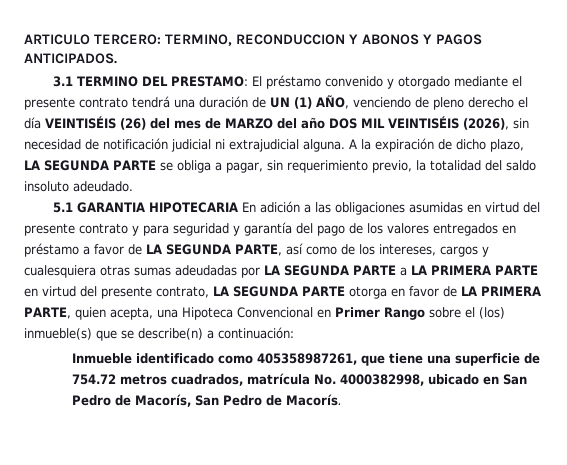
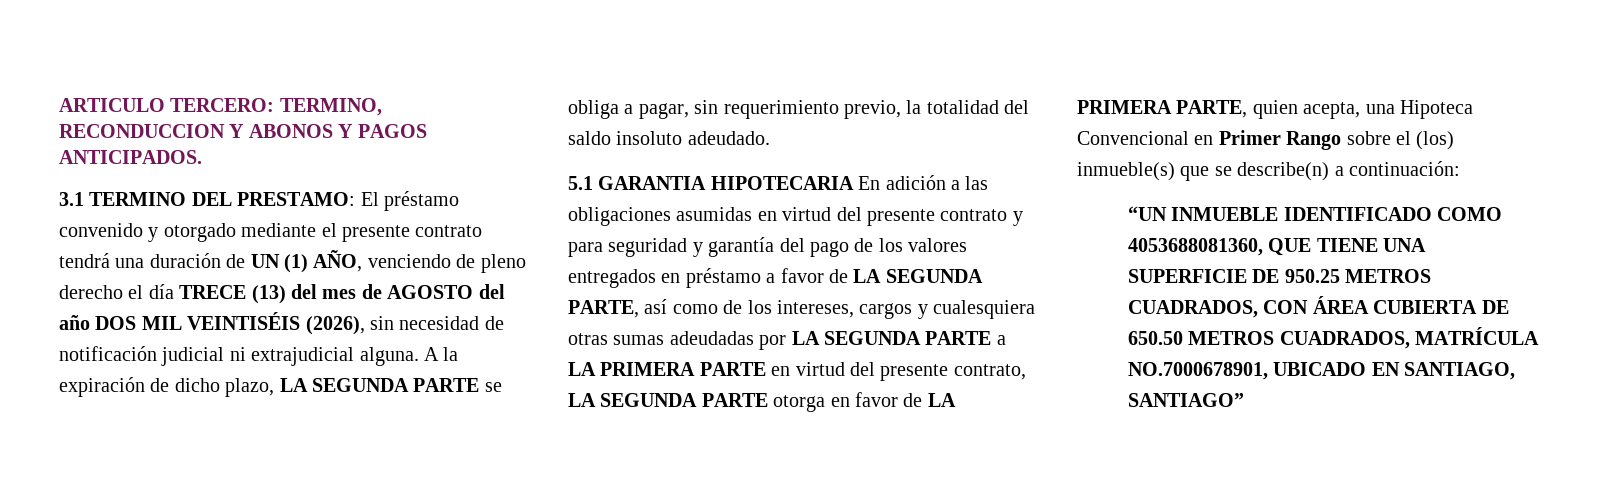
- 3.1 TERMINO DEL PRESTAMO: El préstamo convenido y otorgado mediante el presente contrato tendrá una duración de UN (1) AÑO, venciendo de pleno derecho el día VEINTISÉIS (26) del mes de MARZO del año DOS MIL VEINTISÉIS (2026), sin necesidad de notificación judicial ni extrajudicial alguna.
+ 3.1 TERMINO DEL PRESTAMO: El préstamo convenido y otorgado mediante el presente contrato tendrá una duración de UN (1) AÑO, venciendo de pleno derecho el día TRECE (13) del mes de AGOSTO del año DOS MIL VEINTISÉIS (2026), sin necesidad de notificación judicial ni extrajudicial alguna.
- Inmueble identificado como 405358987261, que tiene una superficie de 754.72 metros cuadrados, matrícula No. 4000382998, ubicado en San Pedro de Macorís, San Pedro de Macorís.
+ “UN INMUEBLE IDENTIFICADO COMO 4053688081360, QUE TIENE UNA SUPERFICIE DE 950.25 METROS CUADRADOS, CON ÁREA CUBIERTA DE 650.50 METROS CUADRADOS, MATRÍCULA NO.7000678901, UBICADO EN SANTIAGO, SANTIAGO”

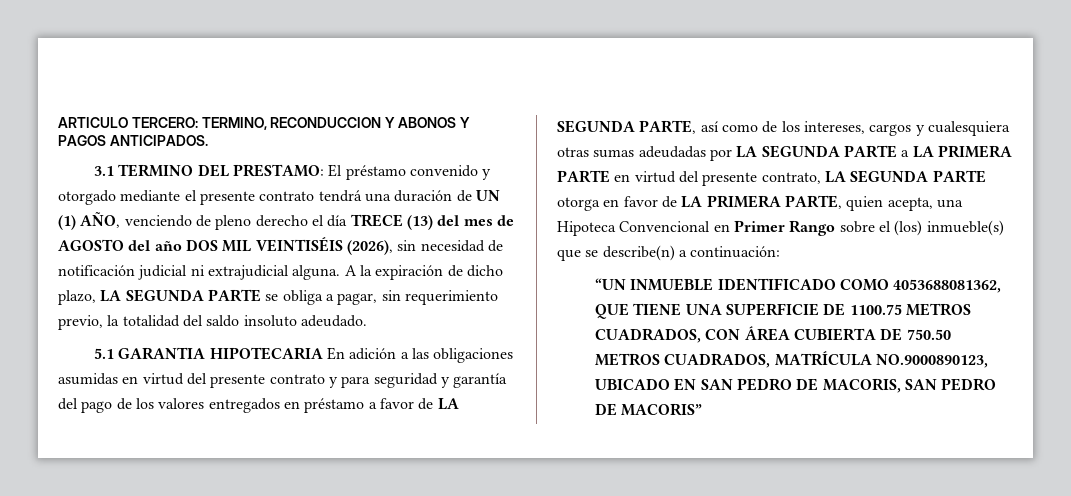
- “UN INMUEBLE IDENTIFICADO COMO 4053688081360, QUE TIENE UNA SUPERFICIE DE 950.25 METROS CUADRADOS, CON ÁREA CUBIERTA DE 650.50 METROS CUADRADOS, MATRÍCULA NO.7000678901, UBICADO EN SANTIAGO, SANTIAGO”
+ “UN INMUEBLE IDENTIFICADO COMO 4053688081362, QUE TIENE UNA SUPERFICIE DE 1100.75 METROS CUADRADOS, CON ÁREA CUBIERTA DE 750.50 METROS CUADRADOS, MATRÍCULA NO.9000890123, UBICADO EN SAN PEDRO DE MACORIS, SAN PEDRO DE MACORIS”

